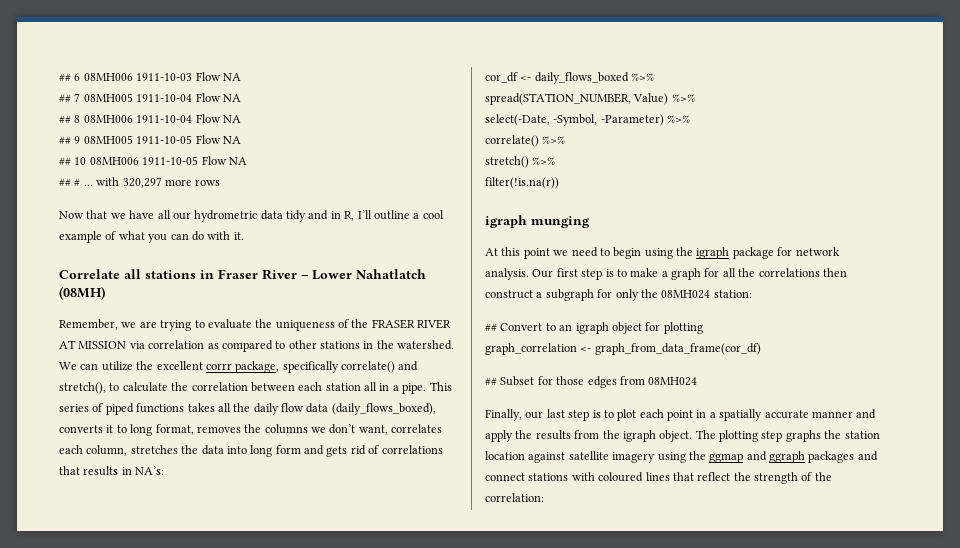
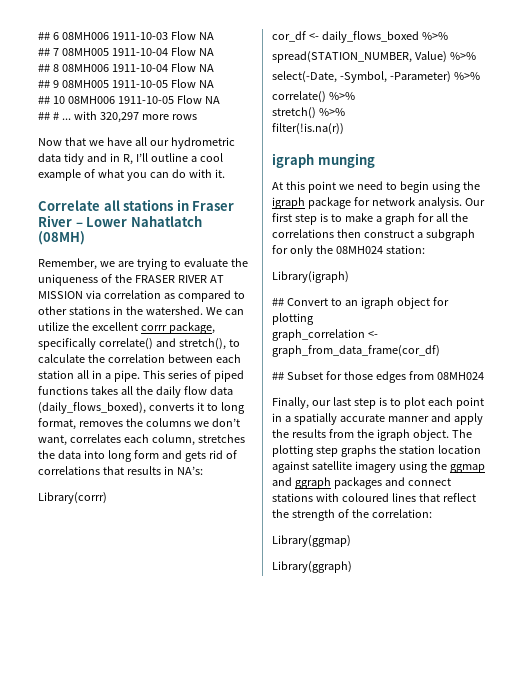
+ Library(corrr)
+ Library(igraph)
+ Library(ggmap)
+ Library(ggraph)

